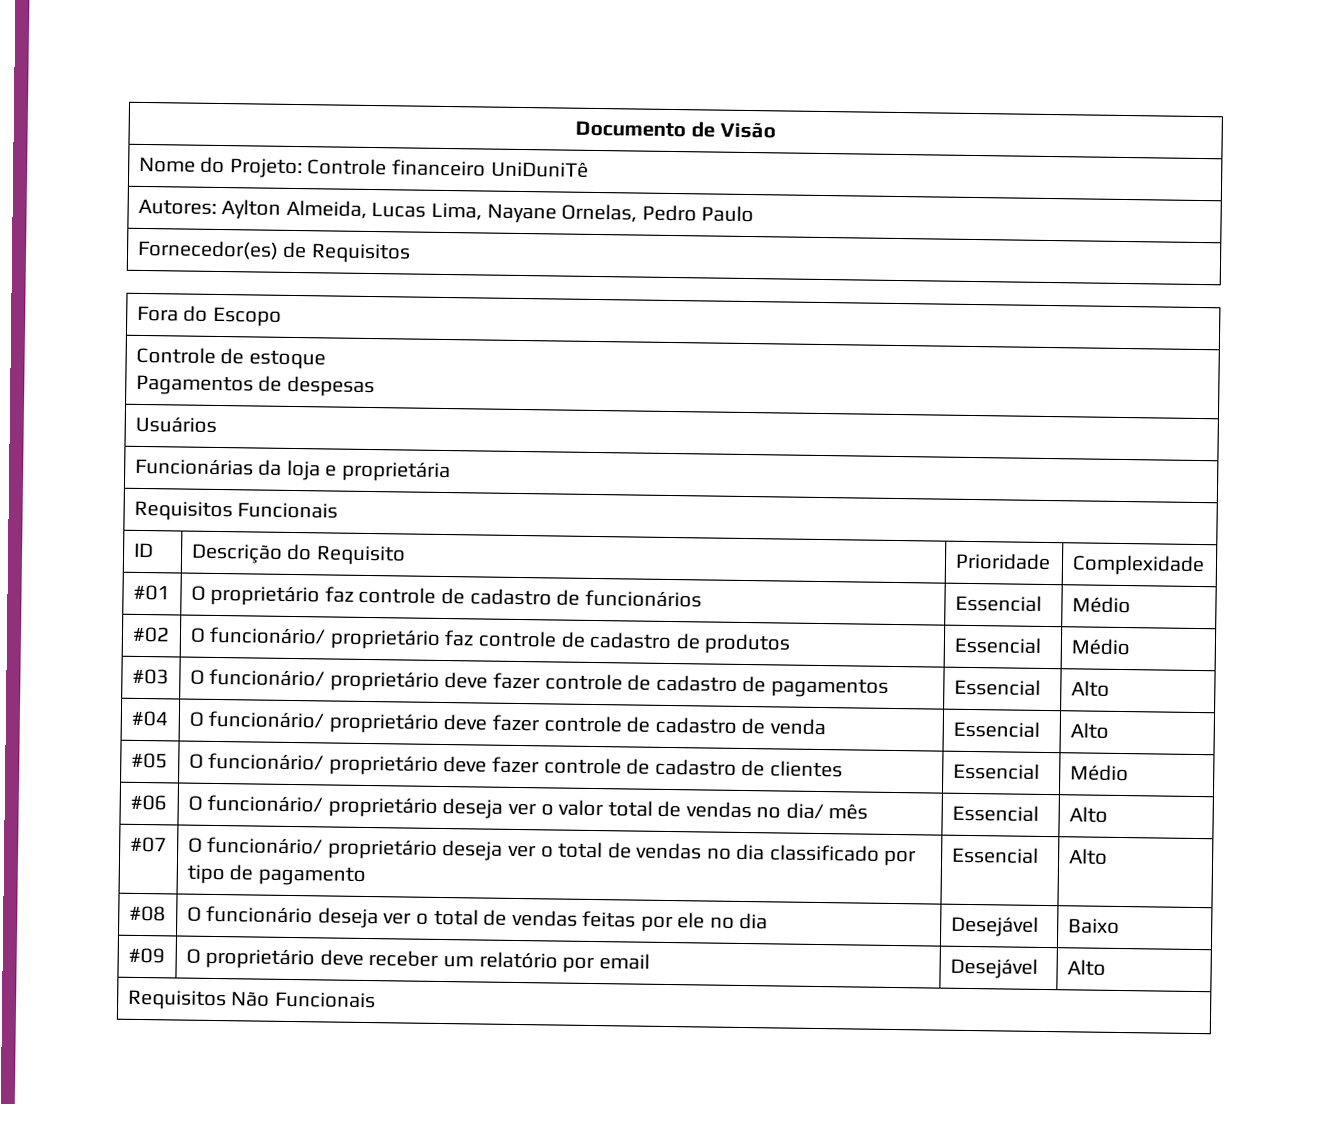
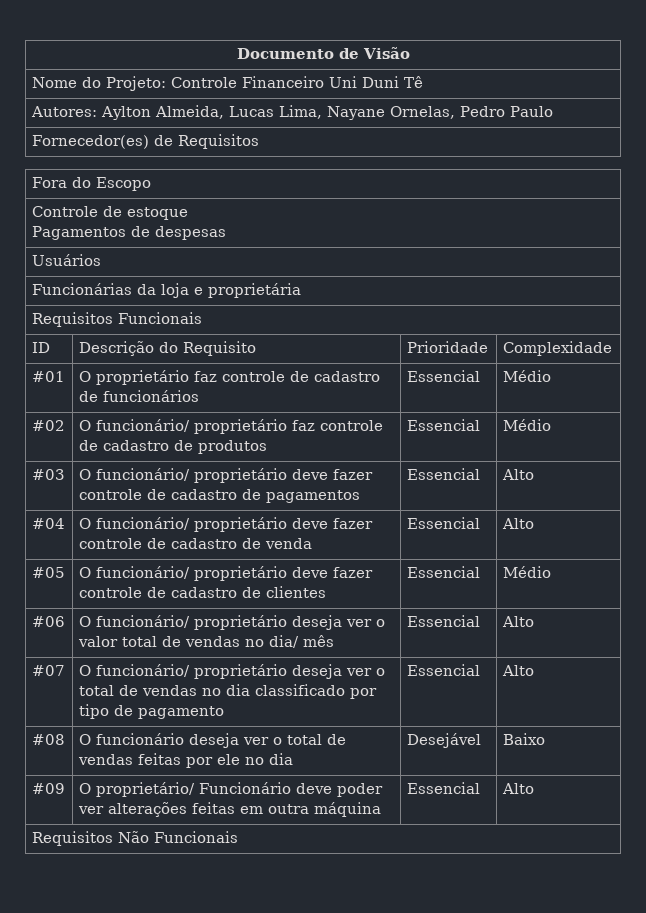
- Nome do Projeto: Controle financeiro UniDuniTê
+ Nome do Projeto: Controle Financeiro Uni Duni Tê
- #09 | O proprietário deve receber um relatório por email | Desejável | Alto
+ #09 | O proprietário/ Funcionário deve poder ver alterações feitas em outra máquina | Essencial | Alto

